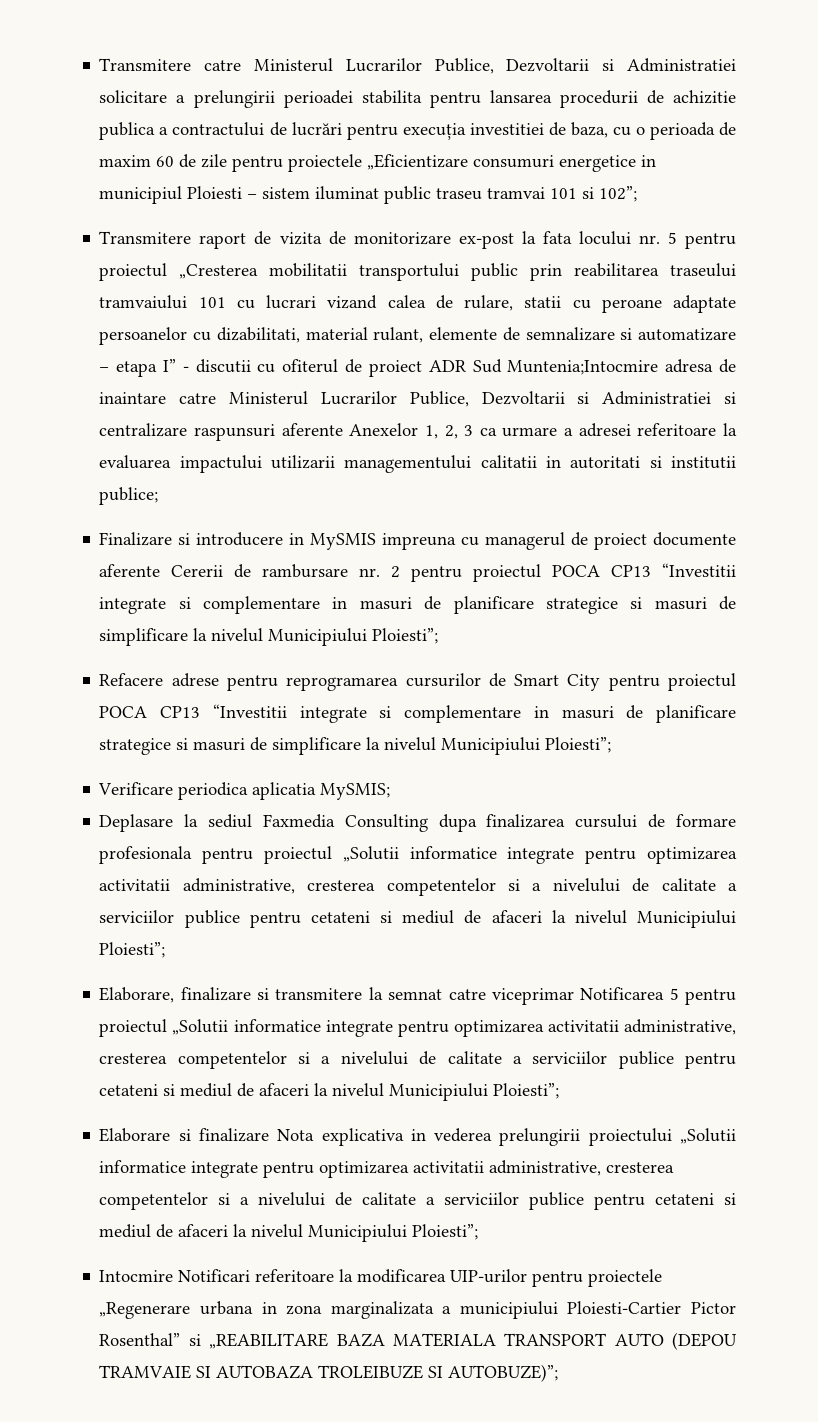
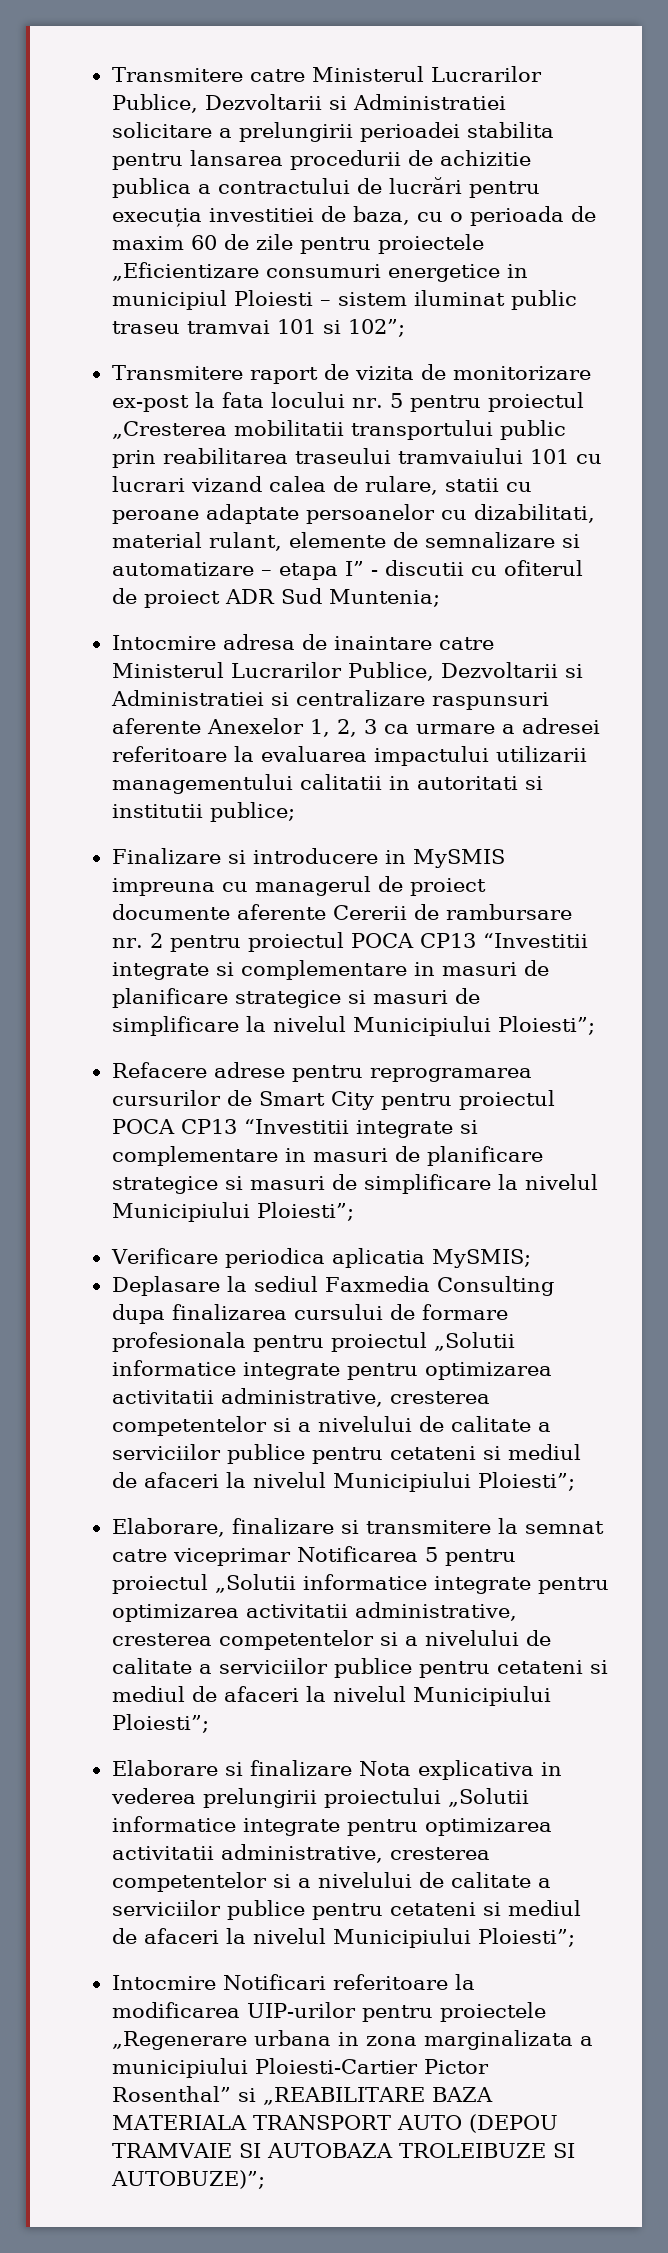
- Transmitere raport de vizita de monitorizare ex-post la fata locului nr. 5 pentru proiectul „Cresterea mobilitatii transportului public prin reabilitarea traseului tramvaiului 101 cu lucrari vizand calea de rulare, statii cu peroane adaptate persoanelor cu dizabilitati, material rulant, elemente de semnalizare si automatizare – etapa I” - discutii cu ofiterul de proiect ADR Sud Muntenia;Intocmire adresa de inaintare catre Ministerul Lucrarilor Publice, Dezvoltarii si Administratiei si centralizare raspunsuri aferente Anexelor 1, 2, 3 ca urmare a adresei referitoare la evaluarea impactului utilizarii managementului calitatii in autoritati si institutii publice;
+ Transmitere raport de vizita de monitorizare ex-post la fata locului nr. 5 pentru proiectul „Cresterea mobilitatii transportului public prin reabilitarea traseului tramvaiului 101 cu lucrari vizand calea de rulare, statii cu peroane adaptate persoanelor cu dizabilitati, material rulant, elemente de semnalizare si automatizare – etapa I” - discutii cu ofiterul de proiect ADR Sud Muntenia;
+ Intocmire adresa de inaintare catre Ministerul Lucrarilor Publice, Dezvoltarii si Administratiei si centralizare raspunsuri aferente Anexelor 1, 2, 3 ca urmare a adresei referitoare la evaluarea impactului utilizarii managementului calitatii in autoritati si institutii publice;

